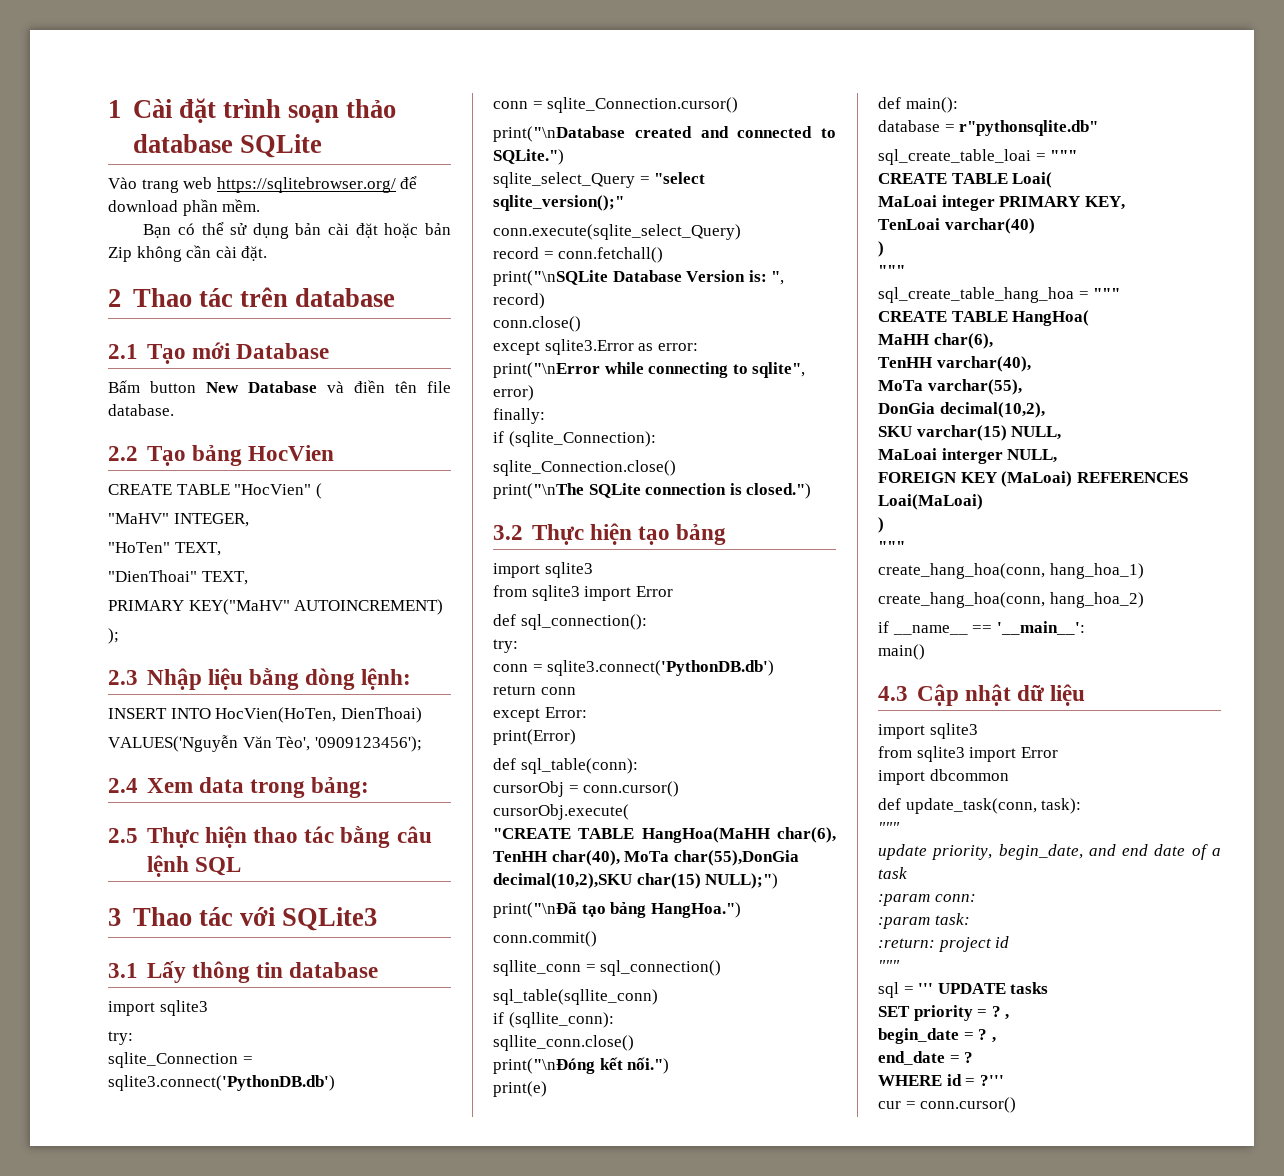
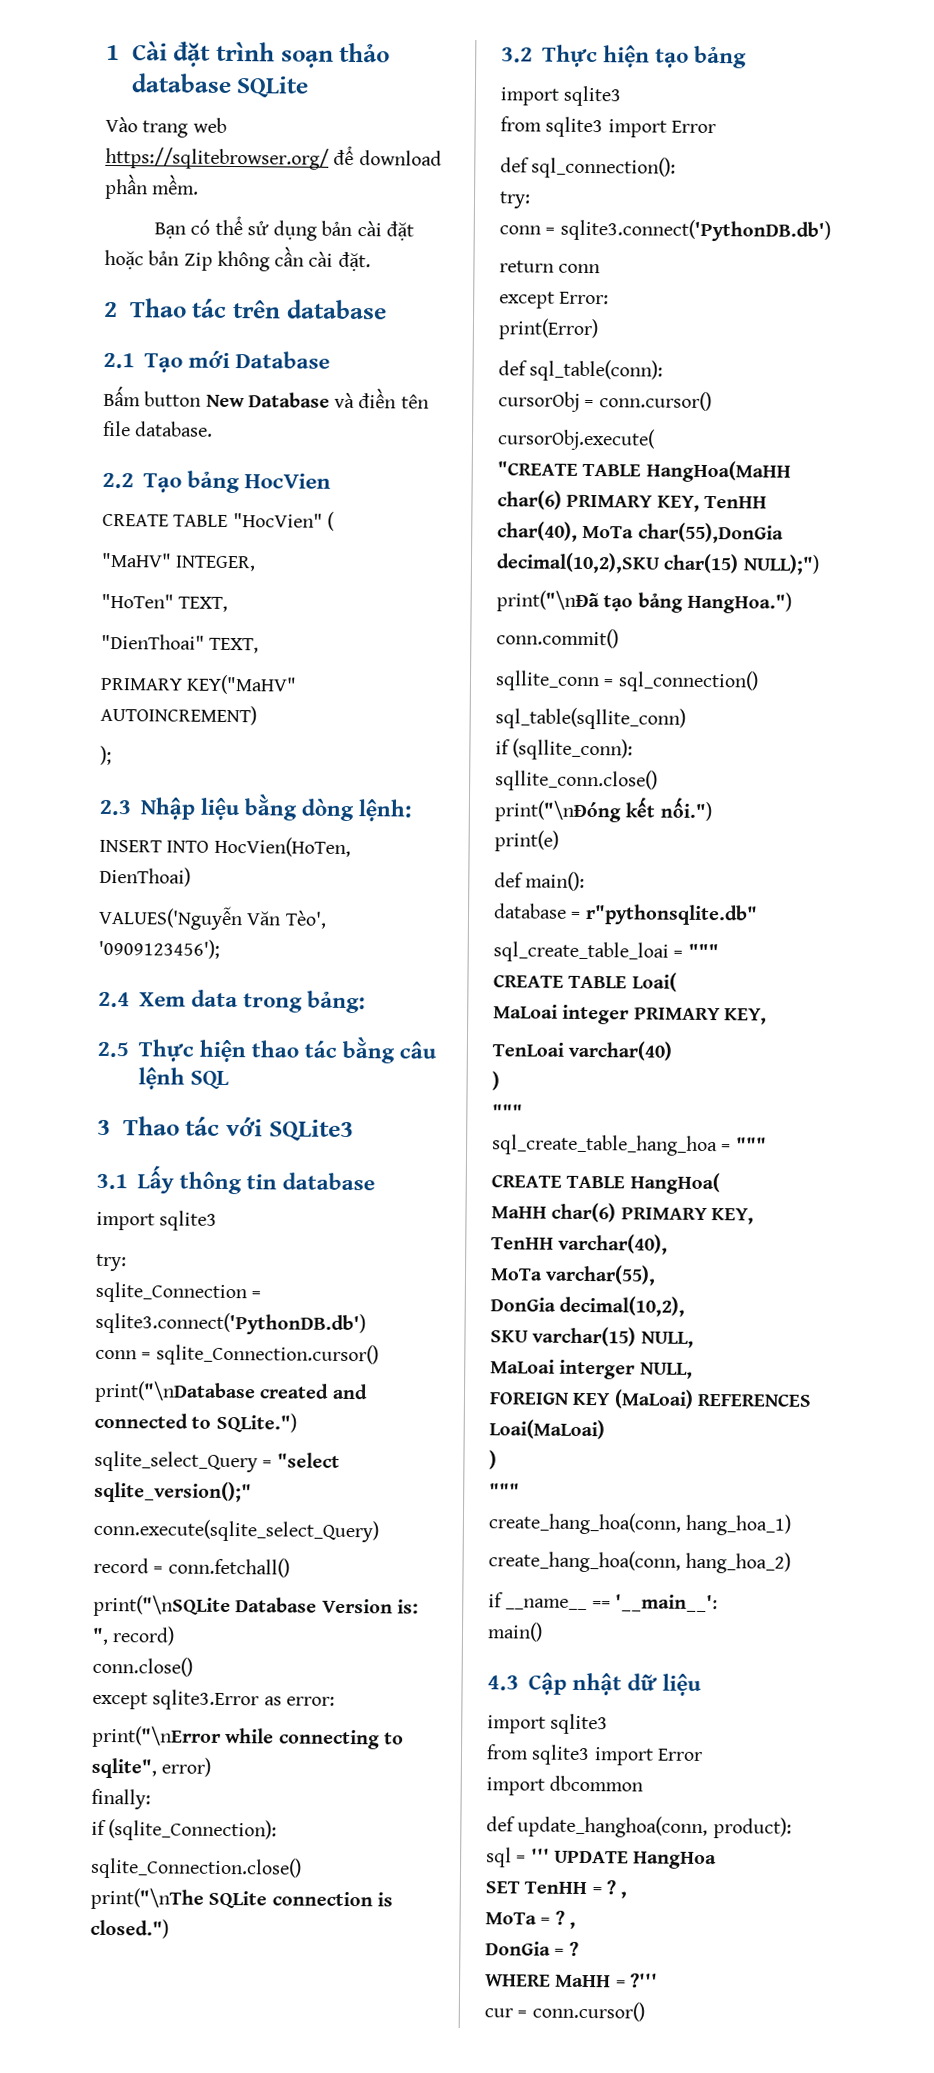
- "CREATE TABLE HangHoa(MaHH char(6), TenHH char(40), MoTa char(55),DonGia decimal(10,2),SKU char(15) NULL);")
+ "CREATE TABLE HangHoa(MaHH char(6) PRIMARY KEY, TenHH char(40), MoTa char(55),DonGia decimal(10,2),SKU char(15) NULL);")
- MaHH char(6),
+ MaHH char(6) PRIMARY KEY,
- def update_task(conn, task):
- """
- update priority, begin_date, and end date of a task
- :param conn:
- :param task:
- :return: project id
- """
+ def update_hanghoa(conn, product):
- sql = ''' UPDATE tasks
+ sql = ''' UPDATE HangHoa
- SET priority = ? ,
- begin_date = ? ,
- end_date = ?
+ SET TenHH = ? ,
+ MoTa = ? ,
+ DonGia = ?
- WHERE id = ?'''
+ WHERE MaHH = ?'''

